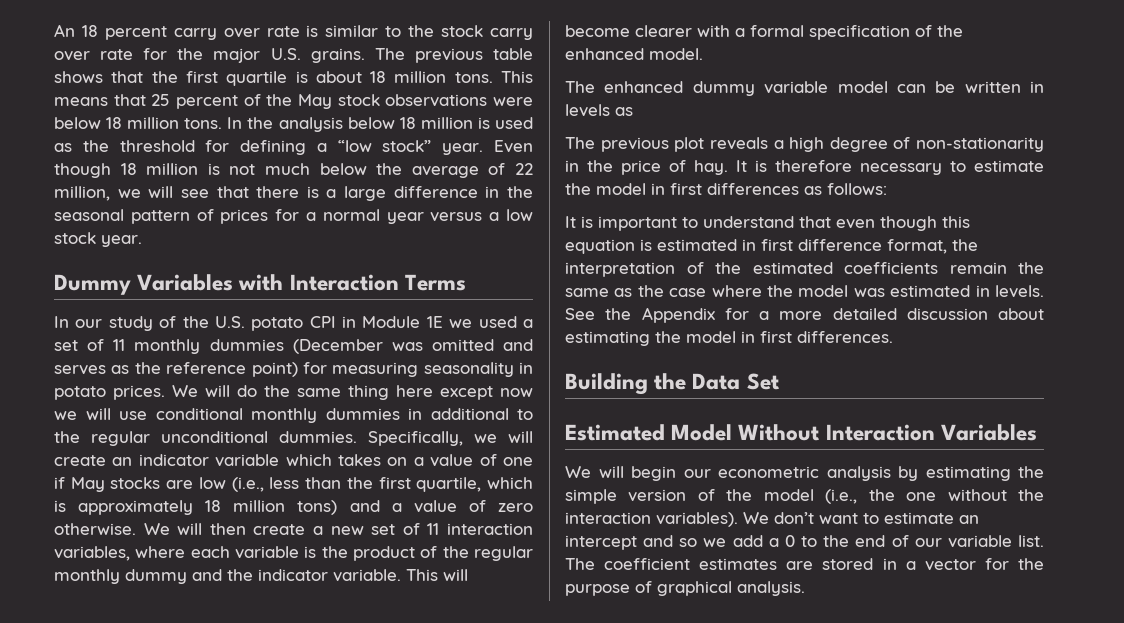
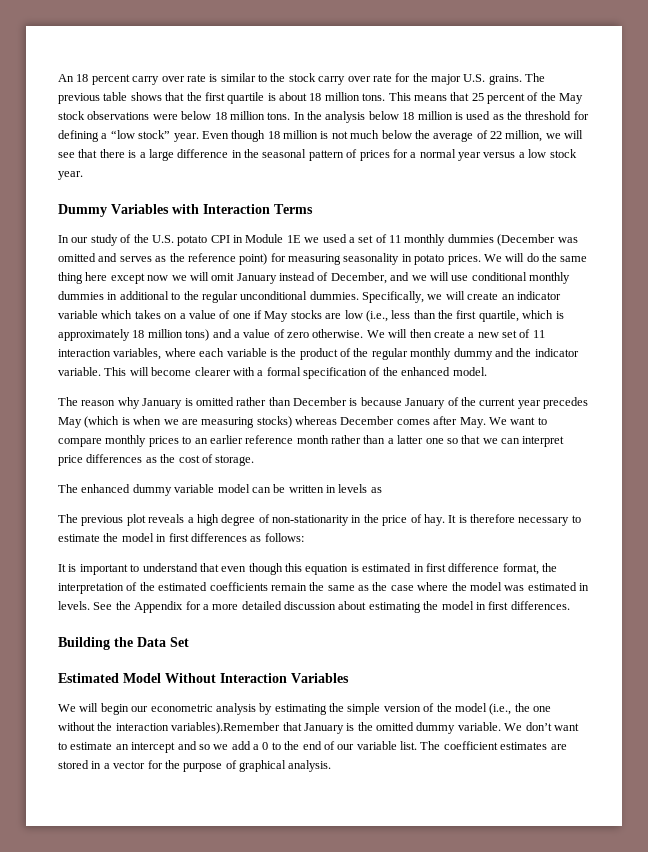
- We will do the same thing here except now we will use conditional monthly dummies in additional to the regular unconditional dummies.
+ We will do the same thing here except now we will omit January instead of December, and we will use conditional monthly dummies in additional to the regular unconditional dummies.
+ The reason why January is omitted rather than December is because January of the current year precedes May (which is when we are measuring stocks) whereas December comes after May. We want to compare monthly prices to an earlier reference month rather than a latter one so that we can interpret price differences as the cost of storage.
- We will begin our econometric analysis by estimating the simple version of the model (i.e., the one without the interaction variables).
+ We will begin our econometric analysis by estimating the simple version of the model (i.e., the one without the interaction variables).Remember that January is the omitted dummy variable.

